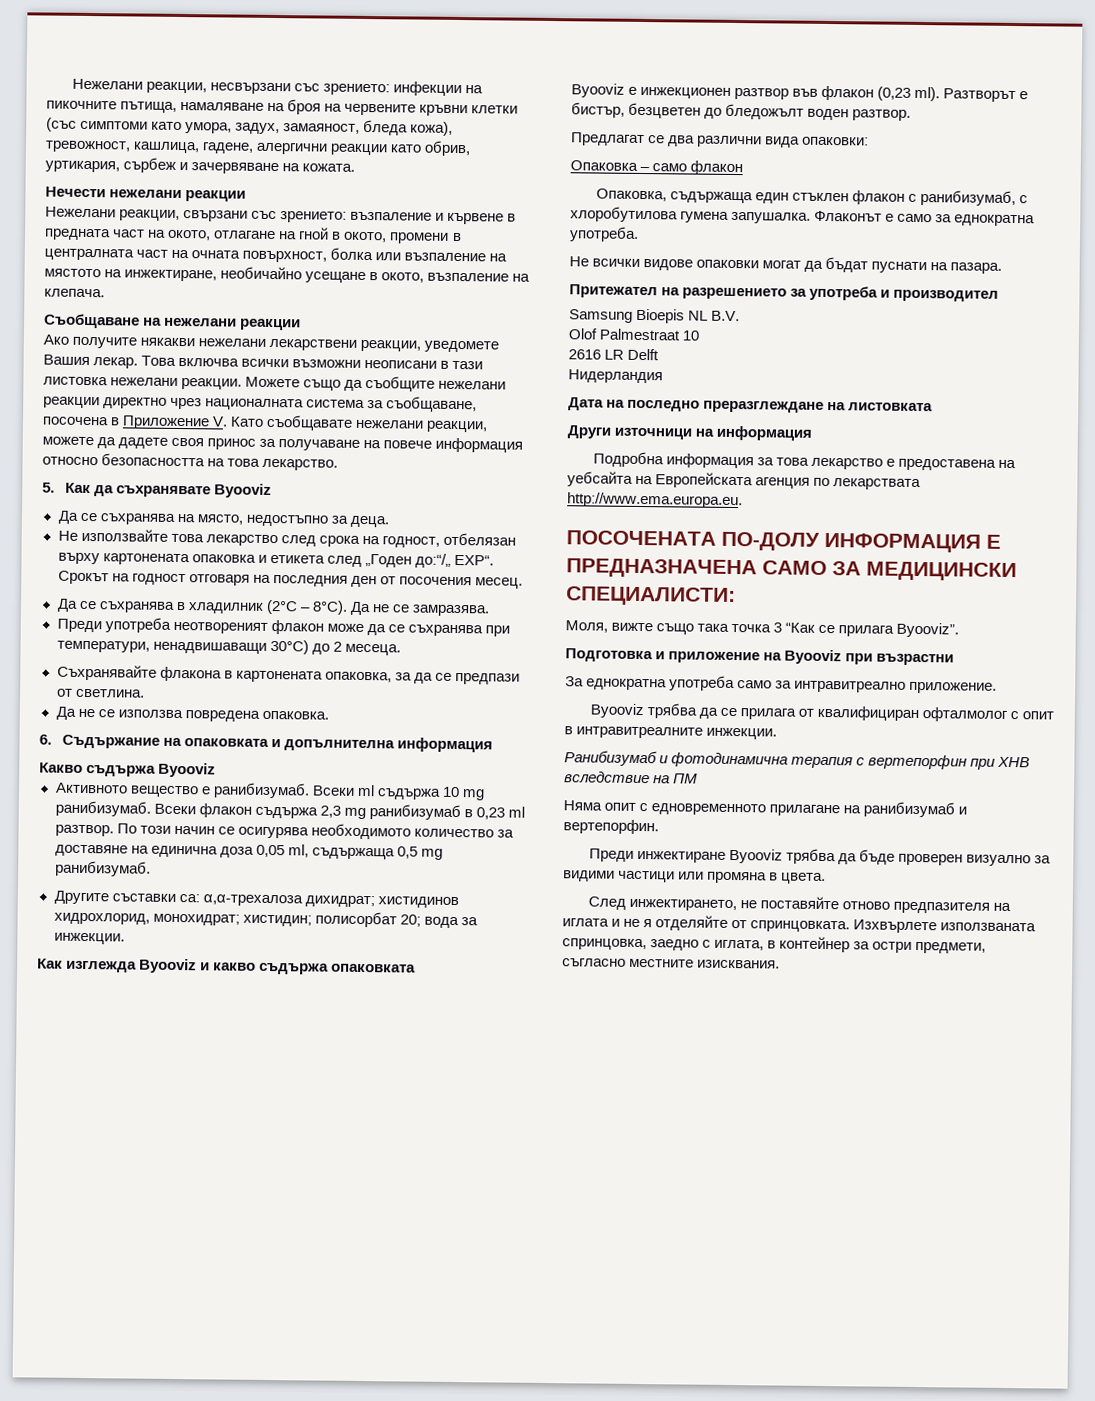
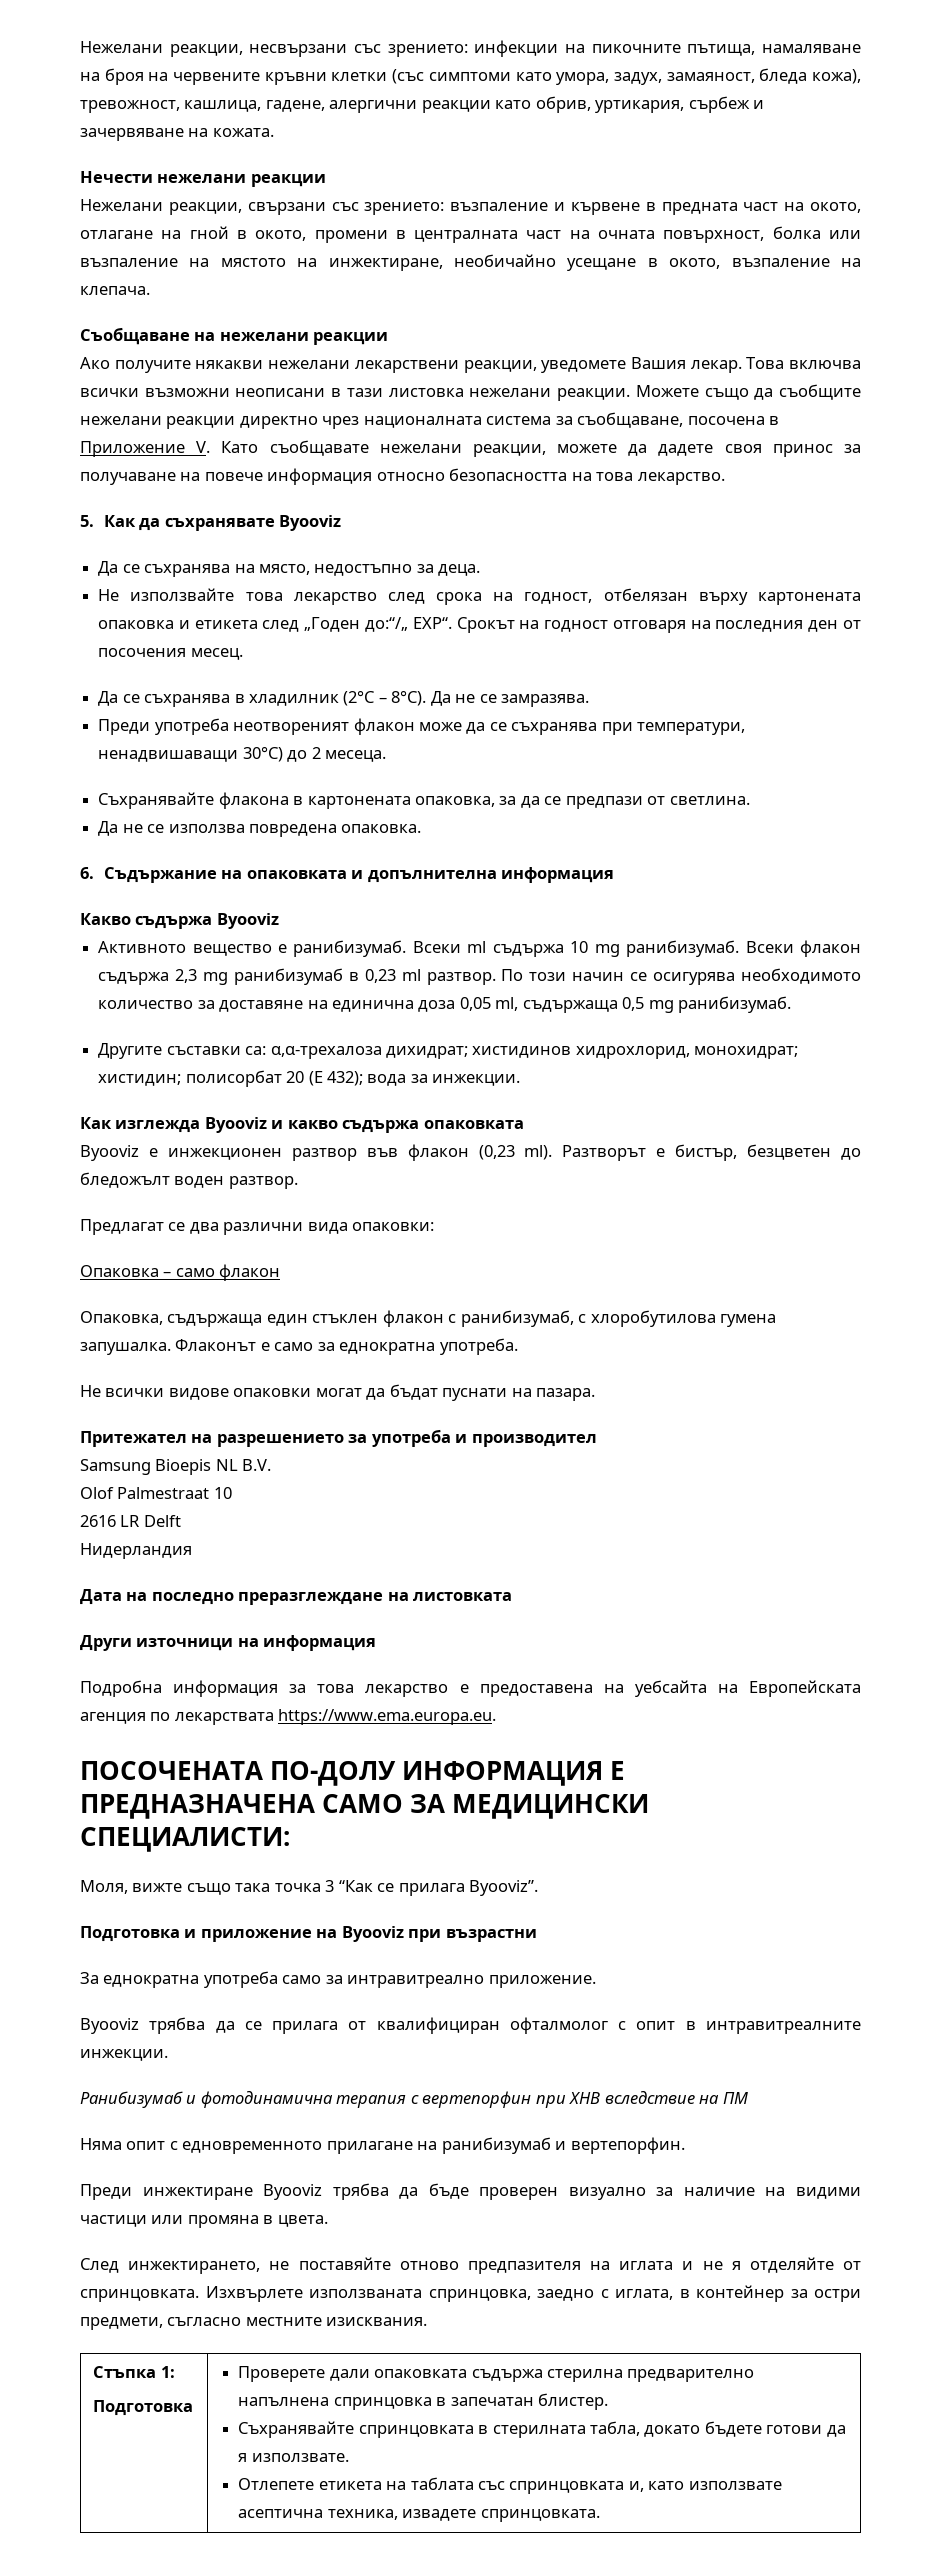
- Другите съставки са: α,α-трехалоза дихидрат; хистидинов хидрохлорид, монохидрат; хистидин; полисорбат 20; вода за инжекции.
+ Другите съставки са: α,α-трехалоза дихидрат; хистидинов хидрохлорид, монохидрат; хистидин; полисорбат 20 (E 432); вода за инжекции.
- Подробна информация за това лекарствo е предоставена на уебсайта на Европейската агенция по лекарствата http://www.ema.europa.eu.
+ Подробна информация за това лекарствo е предоставена на уебсайта на Европейската агенция по лекарствата https://www.ema.europa.eu.
- Преди инжектиране Byooviz трябва да бъде проверен визуално за видими частици или промяна в цвета.
+ Преди инжектиране Byooviz трябва да бъде проверен визуално за наличие на видими частици или промяна в цвета.
+ Стъпка 1:
+ Подготовка | Проверете дали опаковката съдържа стерилна предварително напълнена спринцовка в запечатан блистер.
+ Съхранявайте спринцовката в стерилната табла, докато бъдете готови да я използвате.
+ Отлепете етикета на таблата със спринцовката и, като използвате асептична техника, извадете спринцовката.

